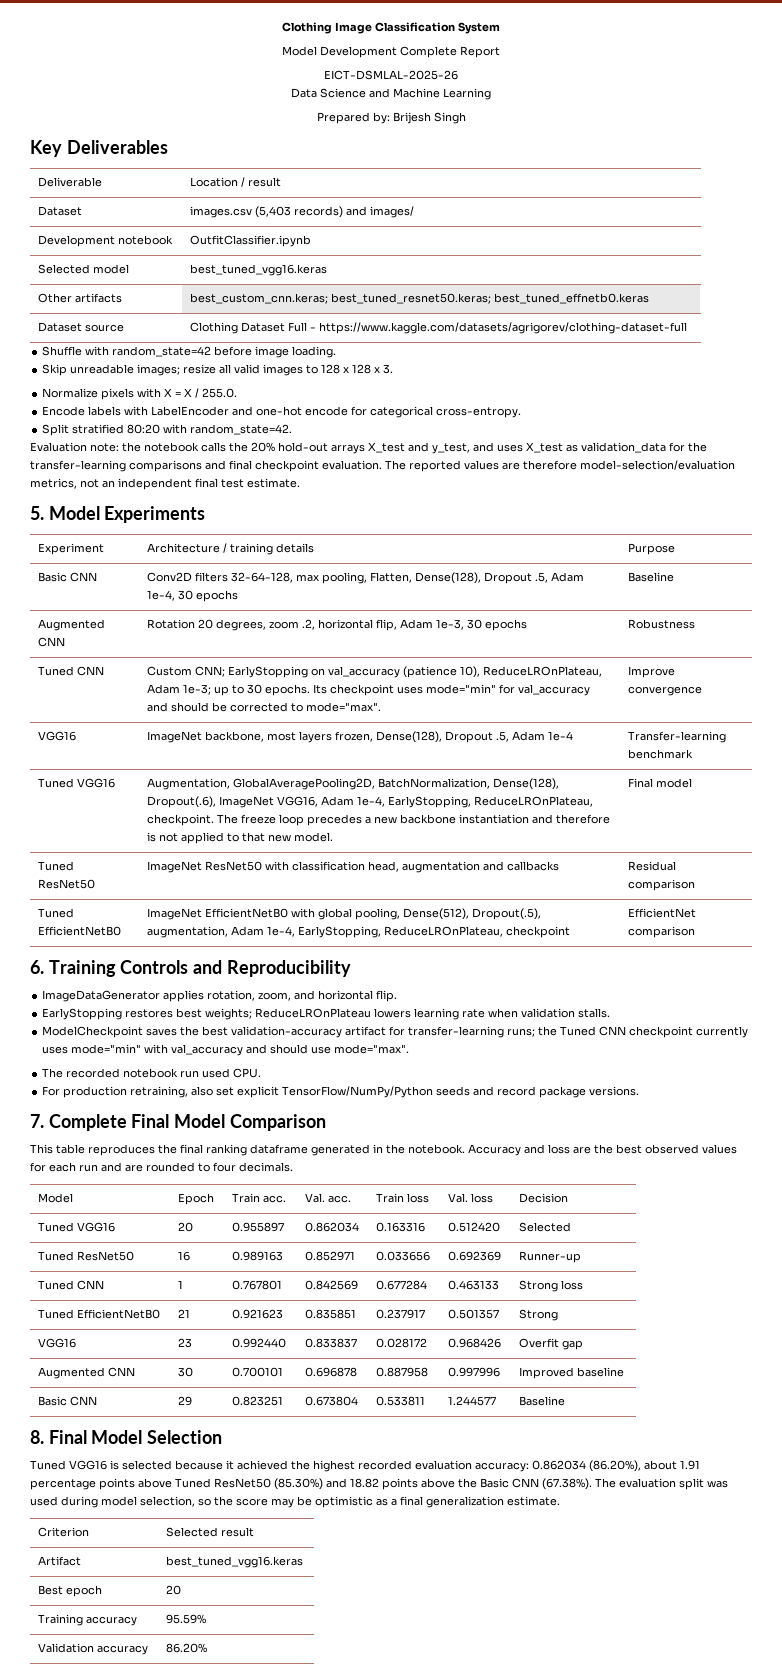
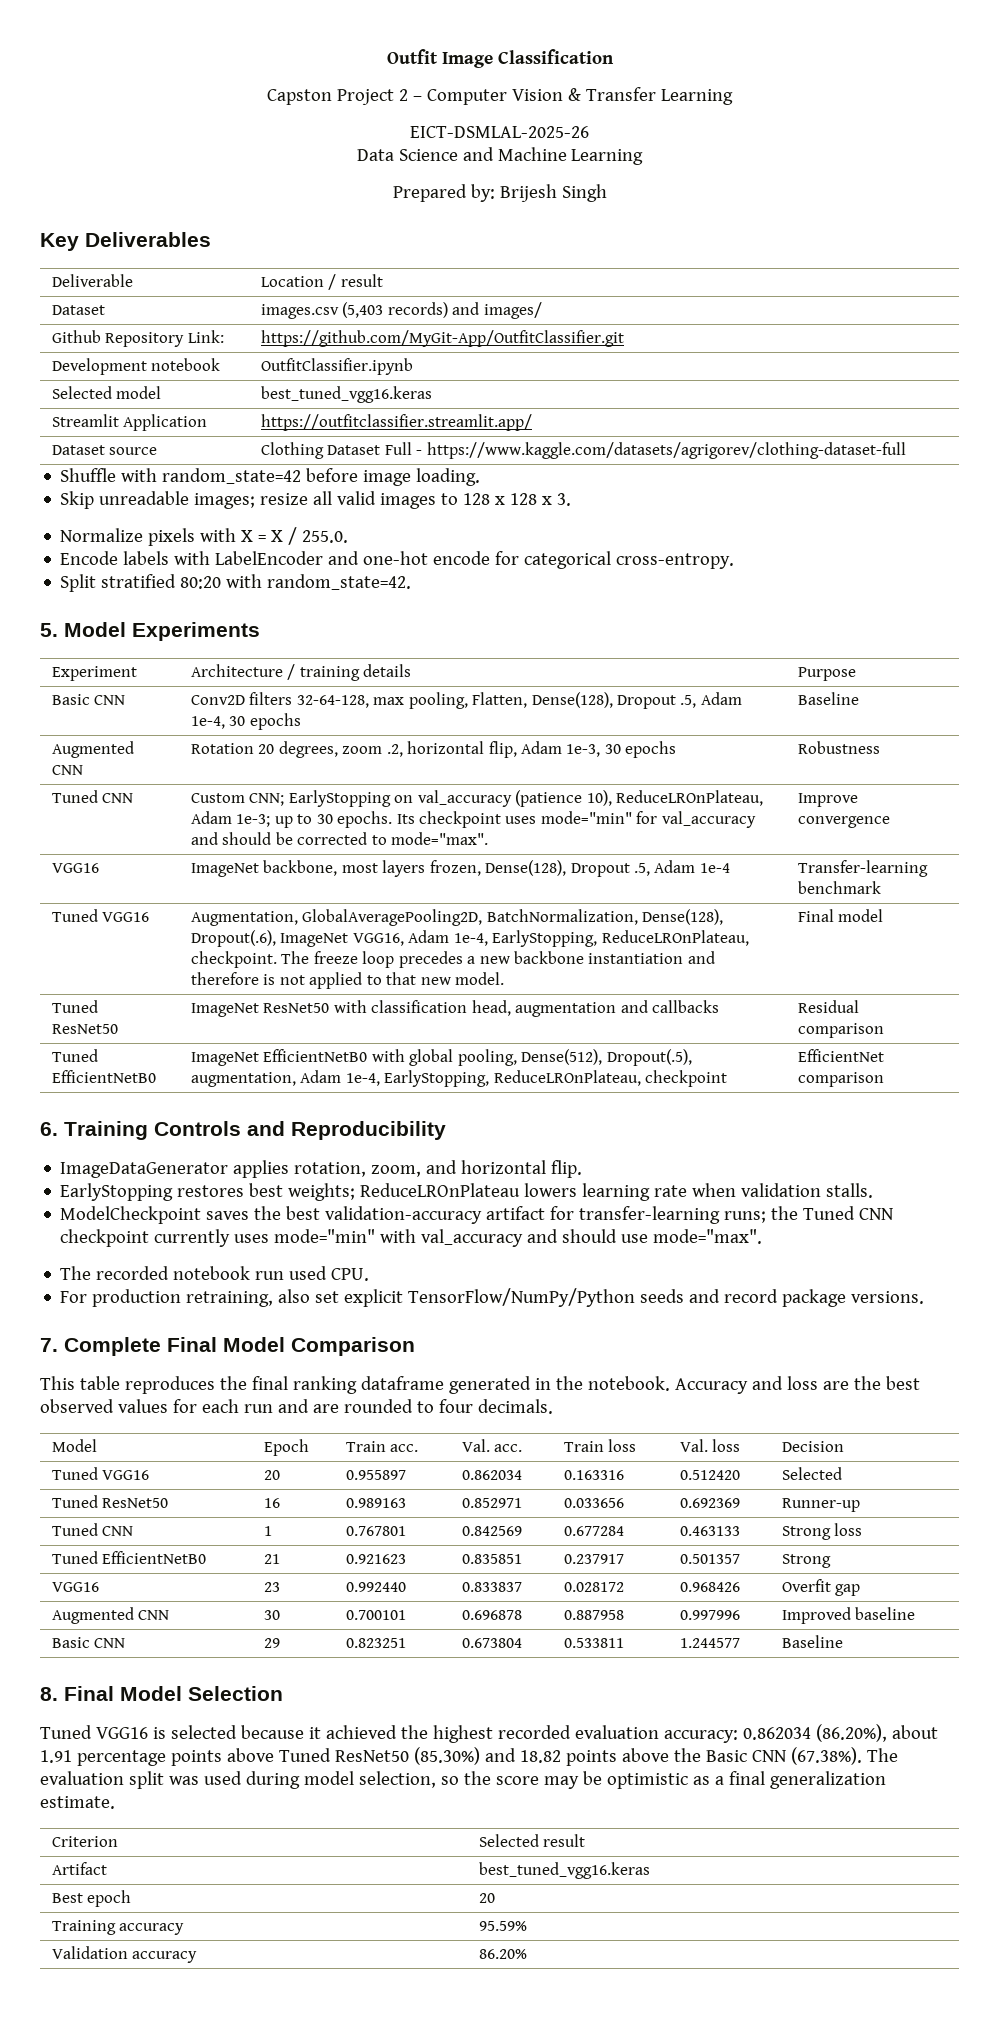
- Clothing Image Classification System
- Model Development Complete Report
+ Outfit Image Classification
+ Capston Project 2 – Computer Vision & Transfer Learning
+ Github Repository Link: | https://github.com/MyGit-App/OutfitClassifier.git
- Other artifacts | best_custom_cnn.keras; best_tuned_resnet50.keras; best_tuned_effnetb0.keras
+ Streamlit Application | https://outfitclassifier.streamlit.app/
- Evaluation note: the notebook calls the 20% hold-out arrays X_test and y_test, and uses X_test as validation_data for the transfer-learning comparisons and final checkpoint evaluation. The reported values are therefore model-selection/evaluation metrics, not an independent final test estimate.

